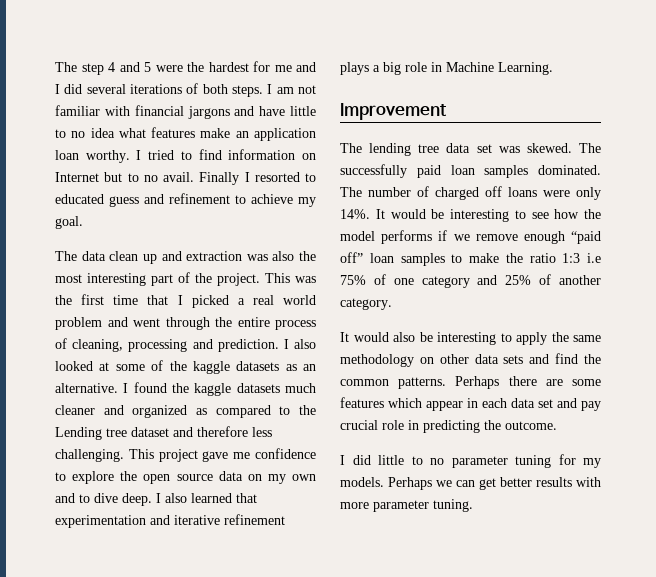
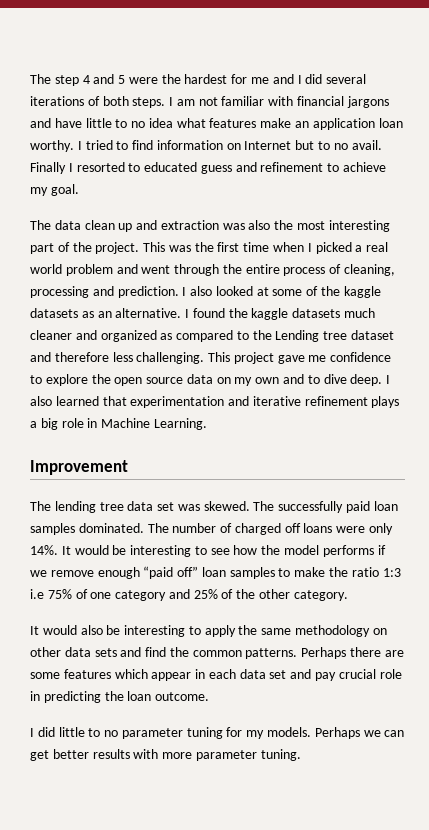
- This was the first time that I picked a real world problem and went through the entire process of cleaning, processing and prediction.
+ This was the first time when I picked a real world problem and went through the entire process of cleaning, processing and prediction.
- It would be interesting to see how the model performs if we remove enough “paid off” loan samples to make the ratio 1:3 i.e 75% of one category and 25% of another category.
+ It would be interesting to see how the model performs if we remove enough “paid off” loan samples to make the ratio 1:3 i.e 75% of one category and 25% of the other category.
- Perhaps there are some features which appear in each data set and pay crucial role in predicting the outcome.
+ Perhaps there are some features which appear in each data set and pay crucial role in predicting the loan outcome.

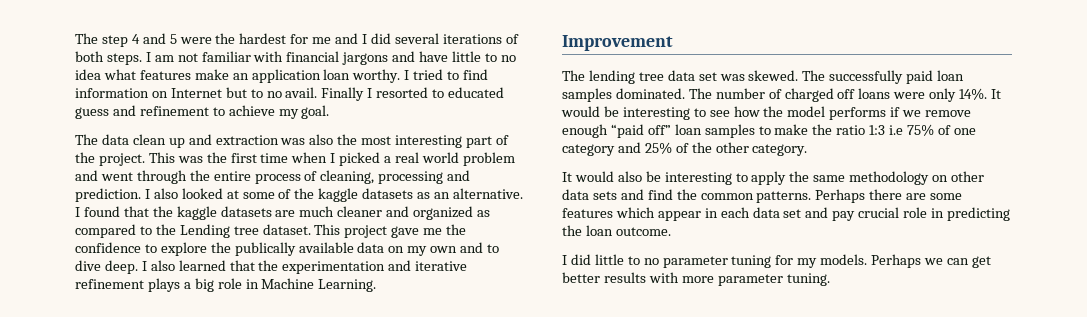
- I found the kaggle datasets much cleaner and organized as compared to the Lending tree dataset and therefore less challenging.
+ I found that the kaggle datasets are much cleaner and organized as compared to the Lending tree dataset.
- This project gave me confidence to explore the open source data on my own and to dive deep.
+ This project gave me the confidence to explore the publically available data on my own and to dive deep.
- I also learned that experimentation and iterative refinement plays a big role in Machine Learning.
+ I also learned that the experimentation and iterative refinement plays a big role in Machine Learning.

